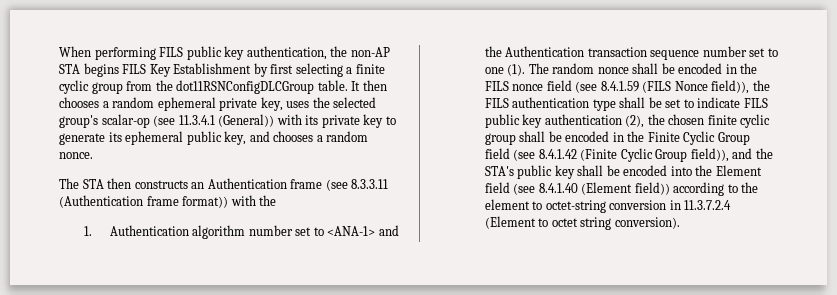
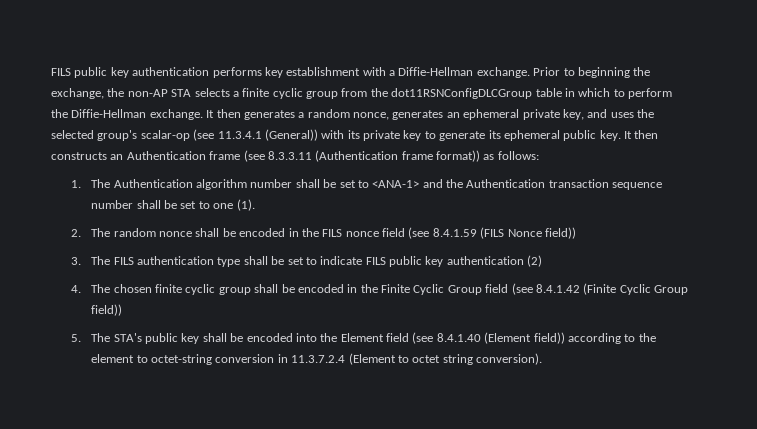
- When performing FILS public key authentication, the non-AP STA begins FILS Key Establishment by first selecting a finite cyclic group from the dot11RSNConfigDLCGroup table. It then chooses a random ephemeral private key, uses the selected group's scalar-op (see 11.3.4.1 (General)) with its private key to generate its ephemeral public key, and chooses a random nonce.
- The STA then constructs an Authentication frame (see 8.3.3.11 (Authentication frame format)) with the
+ FILS public key authentication performs key establishment with a Diffie-Hellman exchange. Prior to beginning the exchange, the non-AP STA selects a finite cyclic group from the dot11RSNConfigDLCGroup table in which to perform the Diffie-Hellman exchange. It then generates a random nonce, generates an ephemeral private key, and uses the selected group's scalar-op (see 11.3.4.1 (General)) with its private key to generate its ephemeral public key. It then constructs an Authentication frame (see 8.3.3.11 (Authentication frame format)) as follows:
- 1. Authentication algorithm number set to <ANA-1> and the Authentication transaction sequence number set to one (1). The random nonce shall be encoded in the FILS nonce field (see 8.4.1.59 (FILS Nonce field)), the FILS authentication type shall be set to indicate FILS public key authentication (2), the chosen finite cyclic group shall be encoded in the Finite Cyclic Group field (see 8.4.1.42 (Finite Cyclic Group field)), and the STA's public key shall be encoded into the Element field (see 8.4.1.40 (Element field)) according to the element to octet-string conversion in 11.3.7.2.4 (Element to octet string conversion).
+ 1. The Authentication algorithm number shall be set to <ANA-1> and the Authentication transaction sequence number shall be set to one (1).
+ 2. The random nonce shall be encoded in the FILS nonce field (see 8.4.1.59 (FILS Nonce field))
+ 3. The FILS authentication type shall be set to indicate FILS public key authentication (2)
+ 4. The chosen finite cyclic group shall be encoded in the Finite Cyclic Group field (see 8.4.1.42 (Finite Cyclic Group field))
+ 5. The STA's public key shall be encoded into the Element field (see 8.4.1.40 (Element field)) according to the element to octet-string conversion in 11.3.7.2.4 (Element to octet string conversion).

